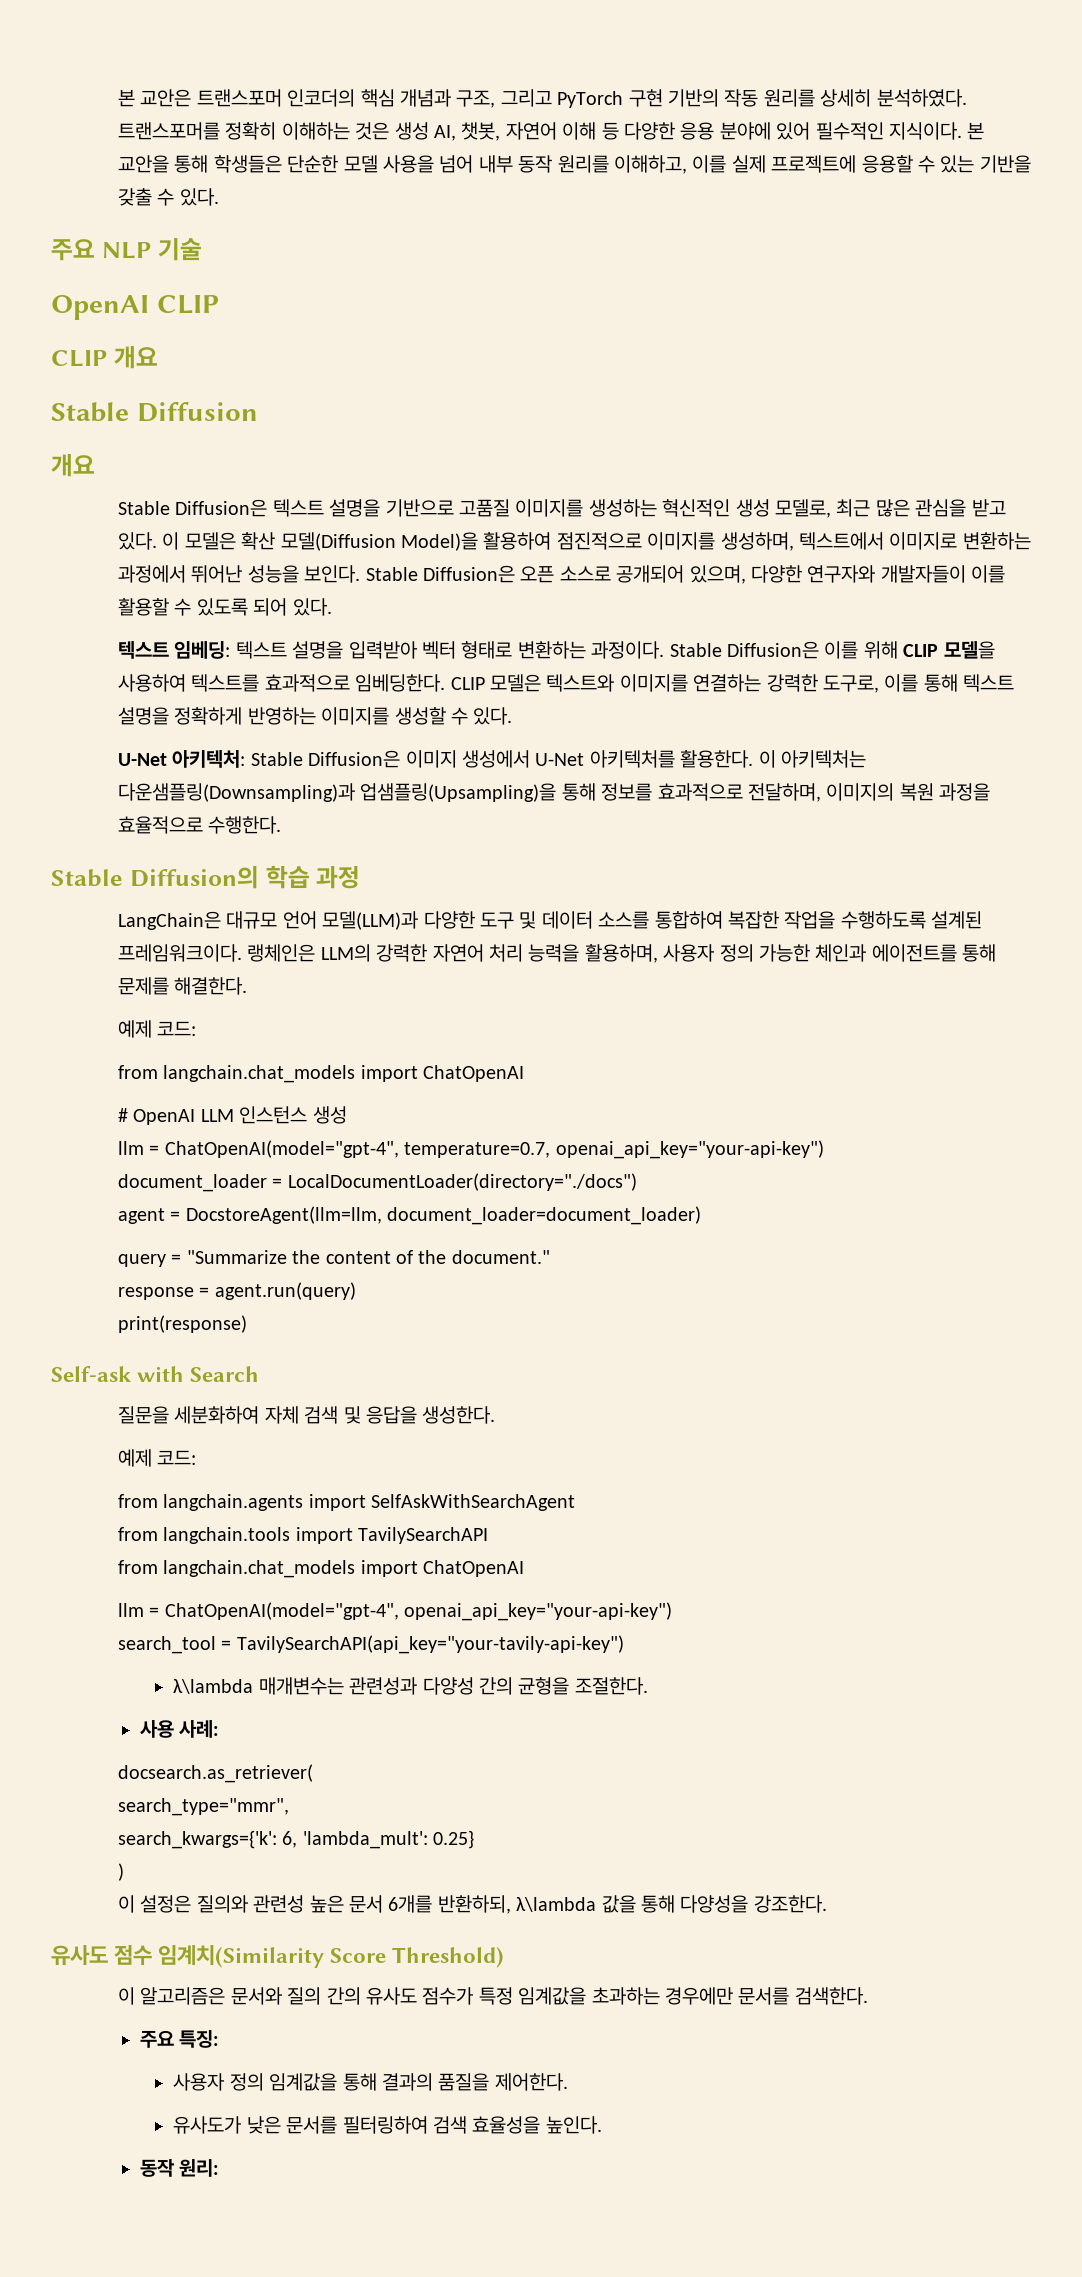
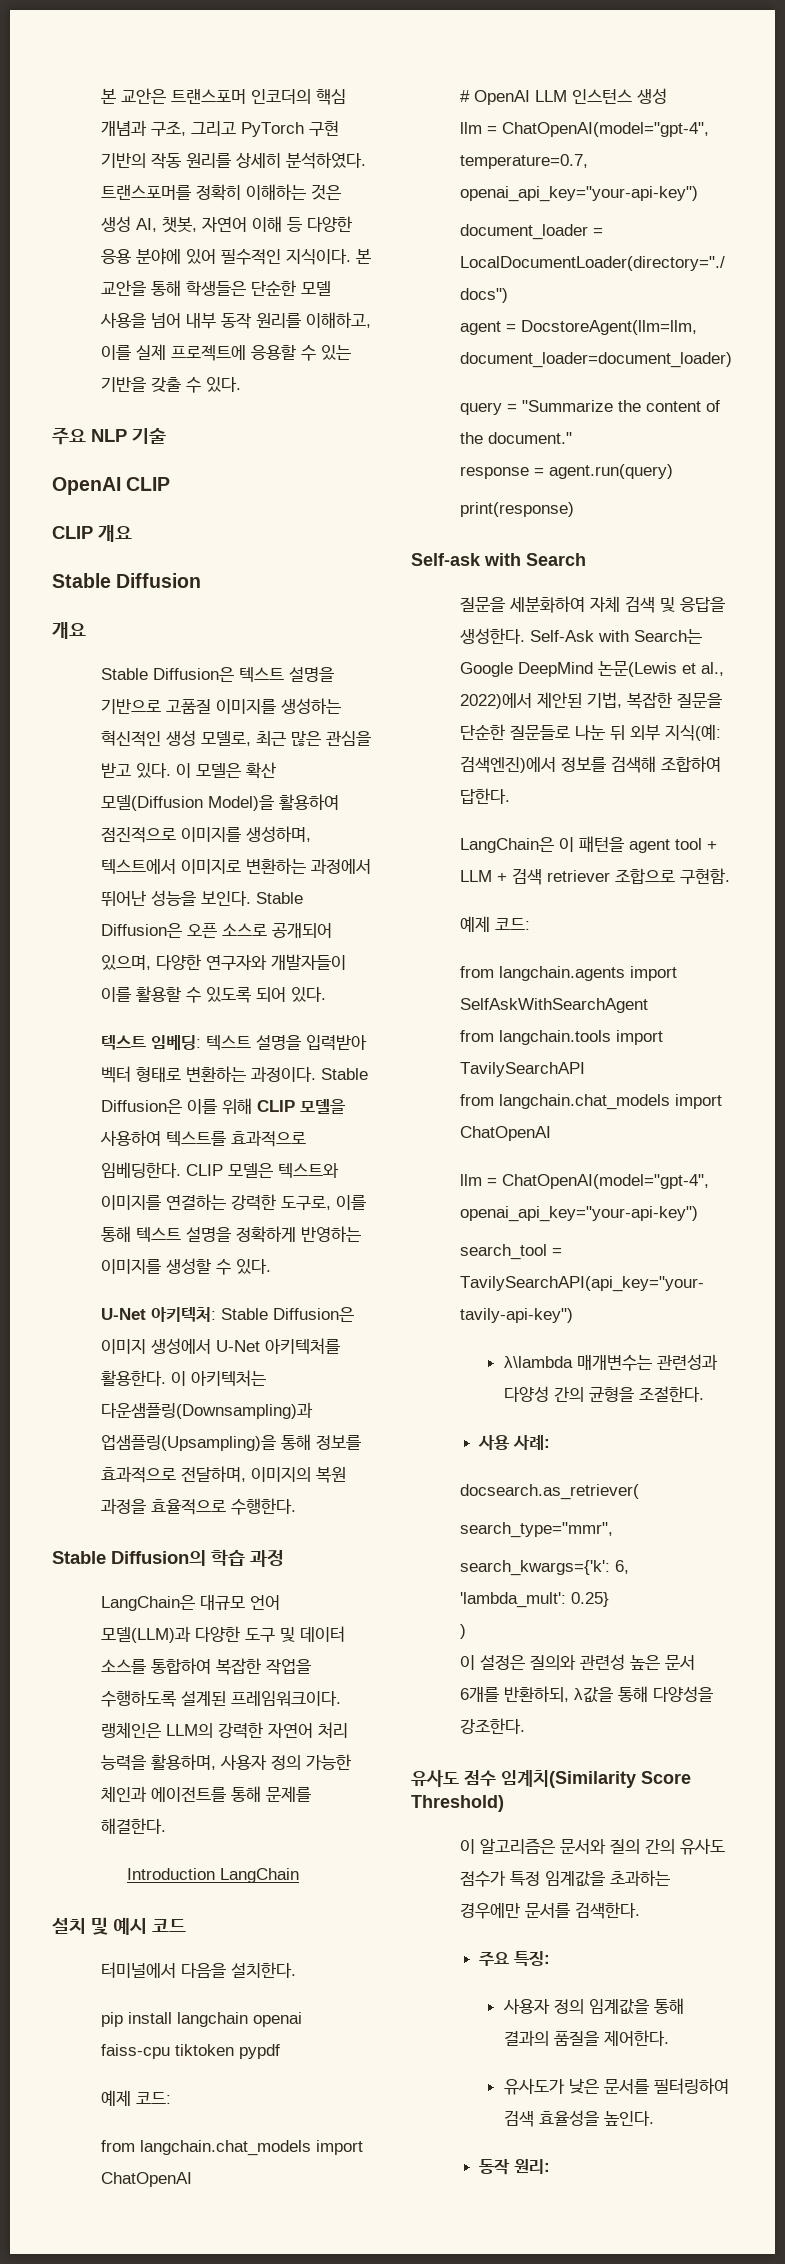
+ Introduction LangChain
+ 설치 및 예시 코드
+ 터미널에서 다음을 설치한다.
+ pip install langchain openai faiss-cpu tiktoken pypdf
+ Self-Ask with Search는 Google DeepMind 논문(Lewis et al., 2022)에서 제안된 기법, 복잡한 질문을 단순한 질문들로 나눈 뒤 외부 지식(예: 검색엔진)에서 정보를 검색해 조합하여 답한다.
+ LangChain은 이 패턴을 agent tool + LLM + 검색 retriever 조합으로 구현함.
- 이 설정은 질의와 관련성 높은 문서 6개를 반환하되, λ\lambda 값을 통해 다양성을 강조한다.
+ 이 설정은 질의와 관련성 높은 문서 6개를 반환하되, λ값을 통해 다양성을 강조한다.

